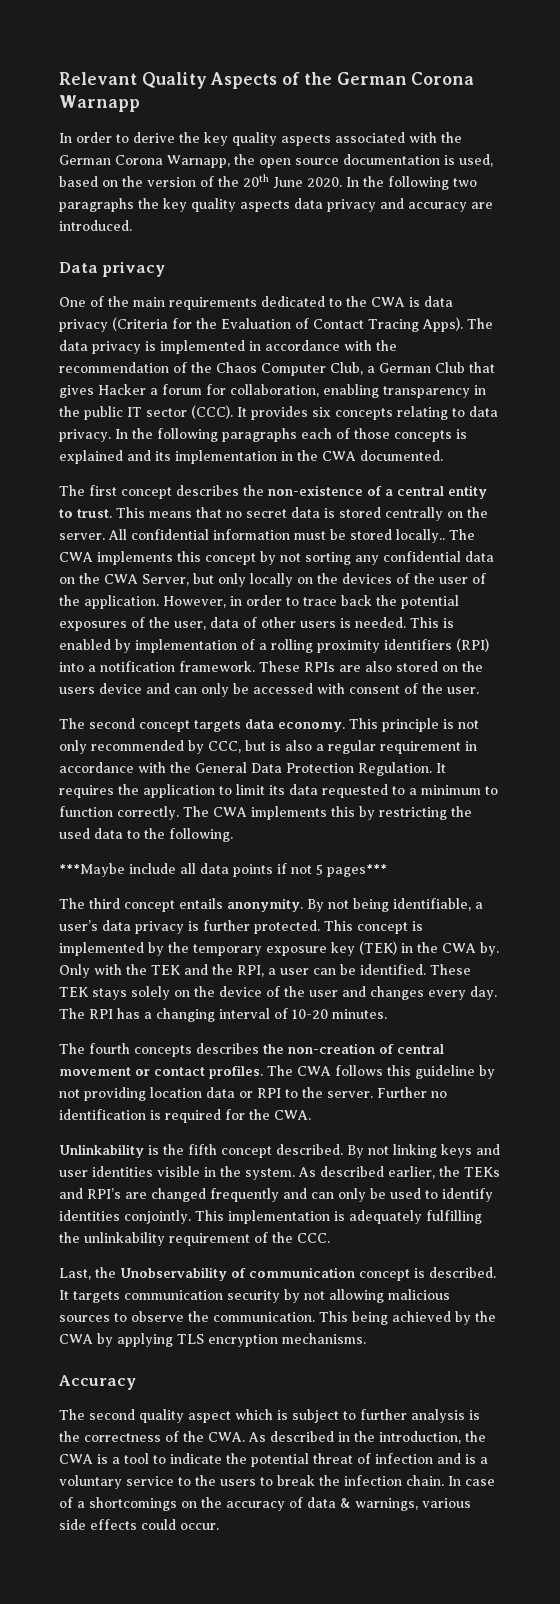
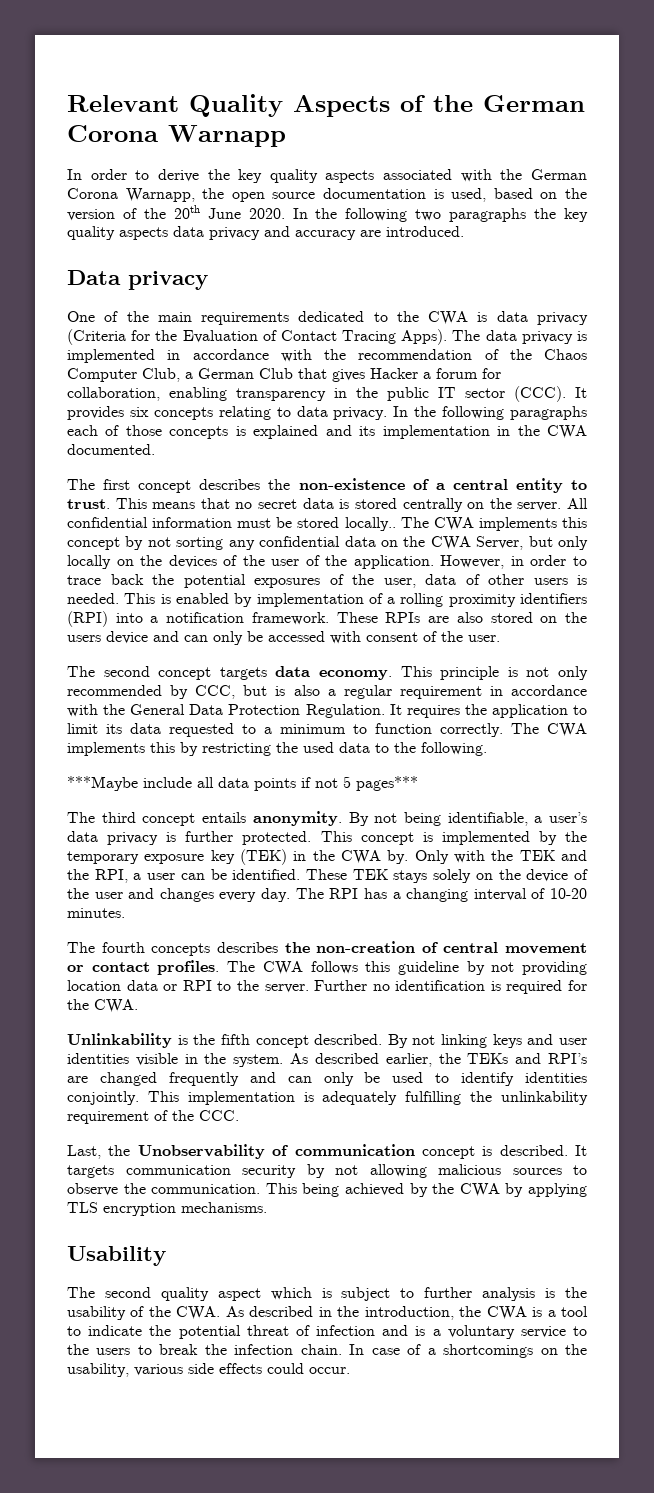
- Accuracy
+ Usability
- The second quality aspect which is subject to further analysis is the correctness of the CWA. As described in the introduction, the CWA is a tool to indicate the potential threat of infection and is a voluntary service to the users to break the infection chain.
+ The second quality aspect which is subject to further analysis is the usability of the CWA. As described in the introduction, the CWA is a tool to indicate the potential threat of infection and is a voluntary service to the users to break the infection chain.
- In case of a shortcomings on the accuracy of data & warnings, various side effects could occur.
+ In case of a shortcomings on the usability, various side effects could occur.

